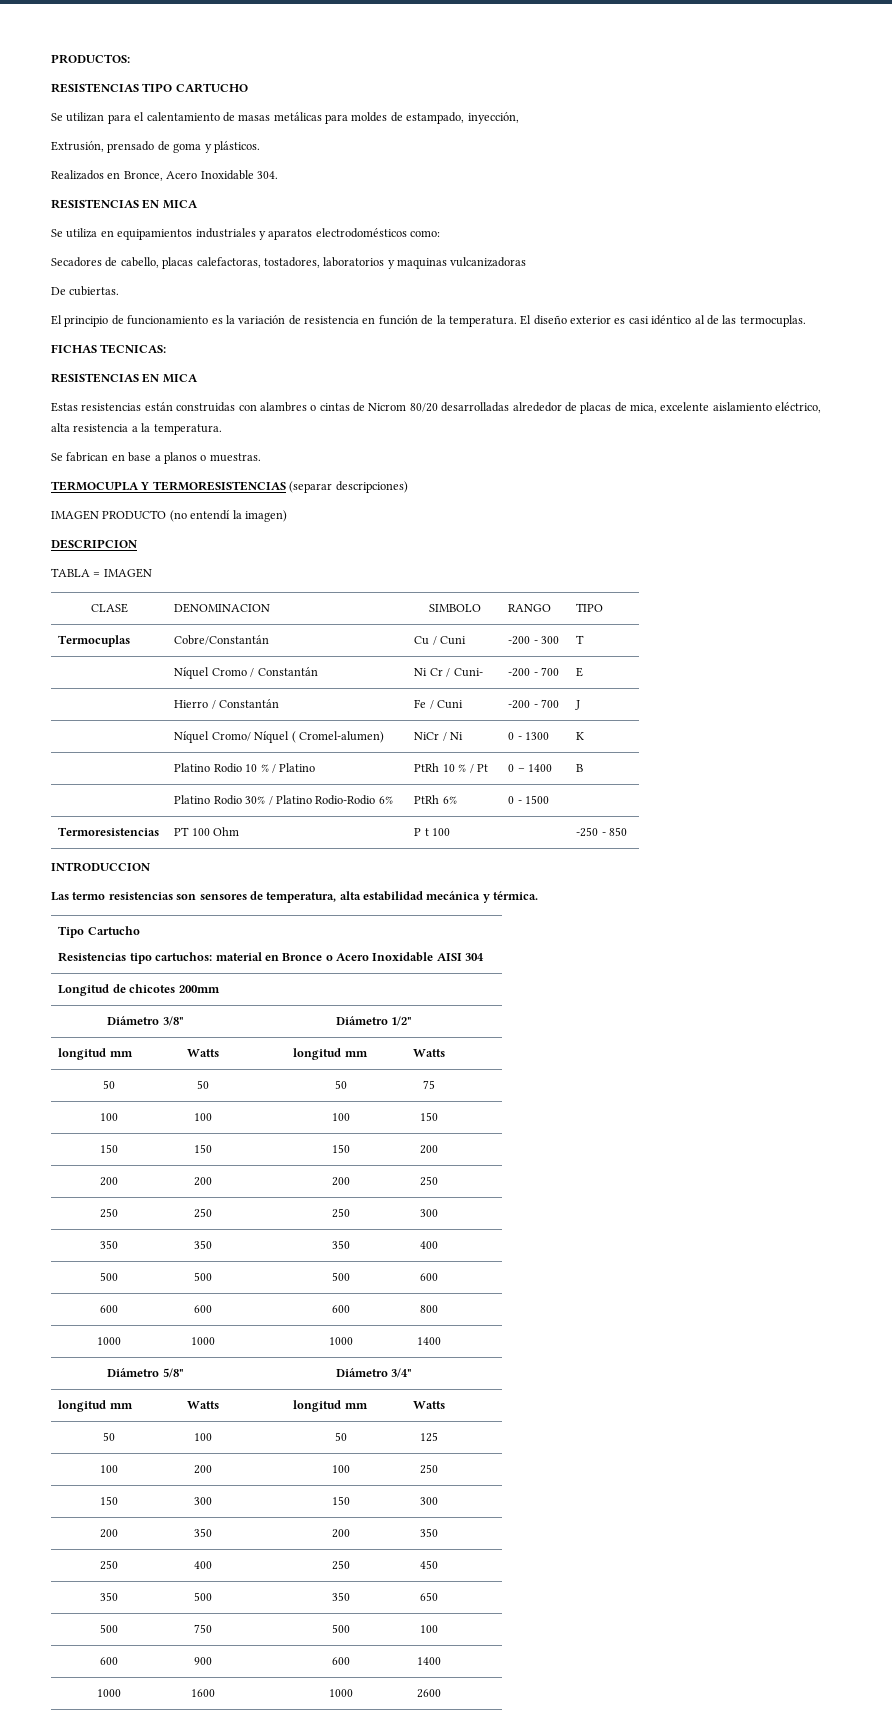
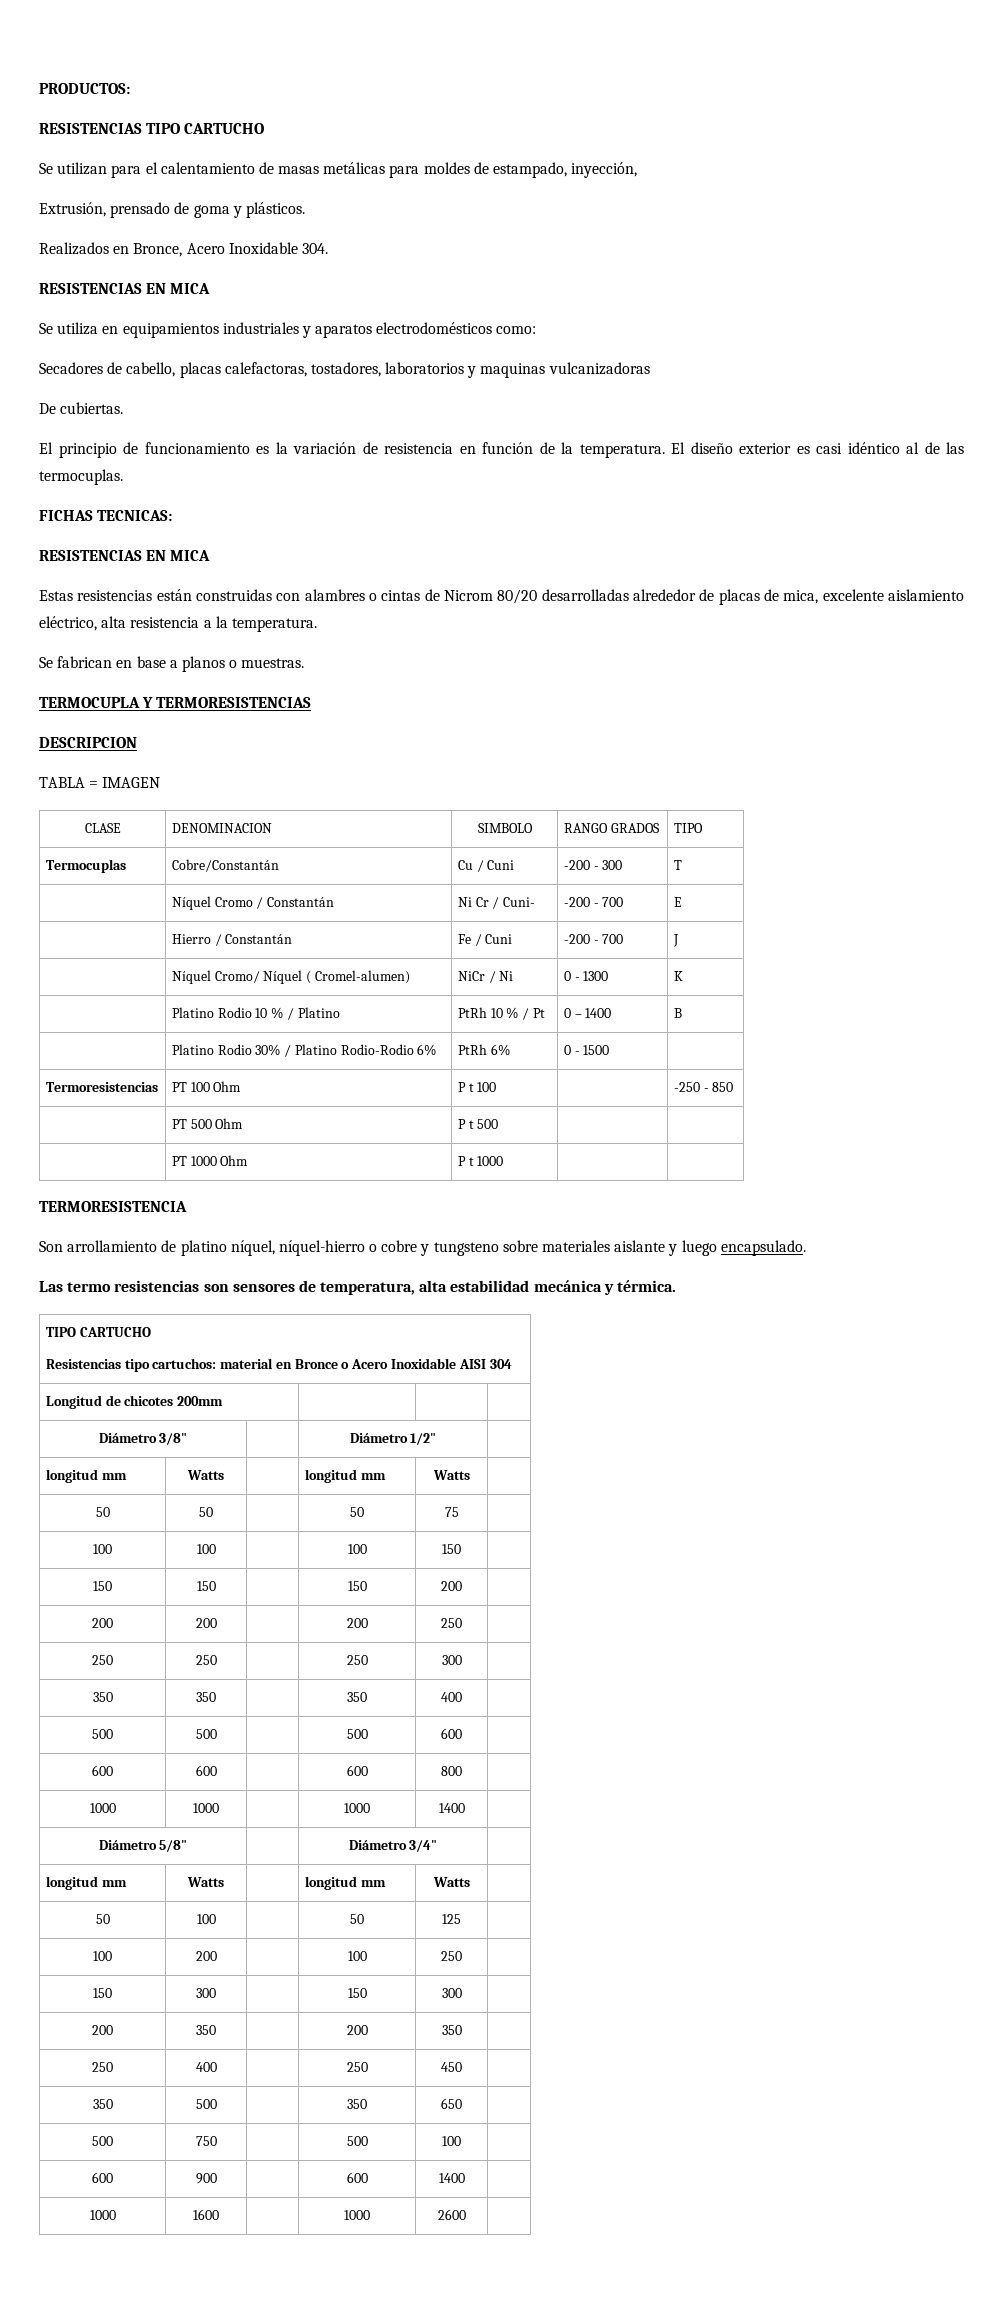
- TERMOCUPLA Y TERMORESISTENCIAS (separar descripciones)
- IMAGEN PRODUCTO (no entendí la imagen)
+ TERMOCUPLA Y TERMORESISTENCIAS
- CLASE | DENOMINACION | SIMBOLO | RANGO | TIPO
+ CLASE | DENOMINACION | SIMBOLO | RANGO GRADOS | TIPO
- INTRODUCCION
+ | PT 500 Ohm | P t 500 | |
+ | PT 1000 Ohm | P t 1000 | |
+ TERMORESISTENCIA
+ Son arrollamiento de platino níquel, níquel-hierro o cobre y tungsteno sobre materiales aislante y luego encapsulado.
  Las termo resistencias son sensores de temperatura, alta estabilidad mecánica y térmica.
- Tipo Cartucho
+ TIPO CARTUCHO

